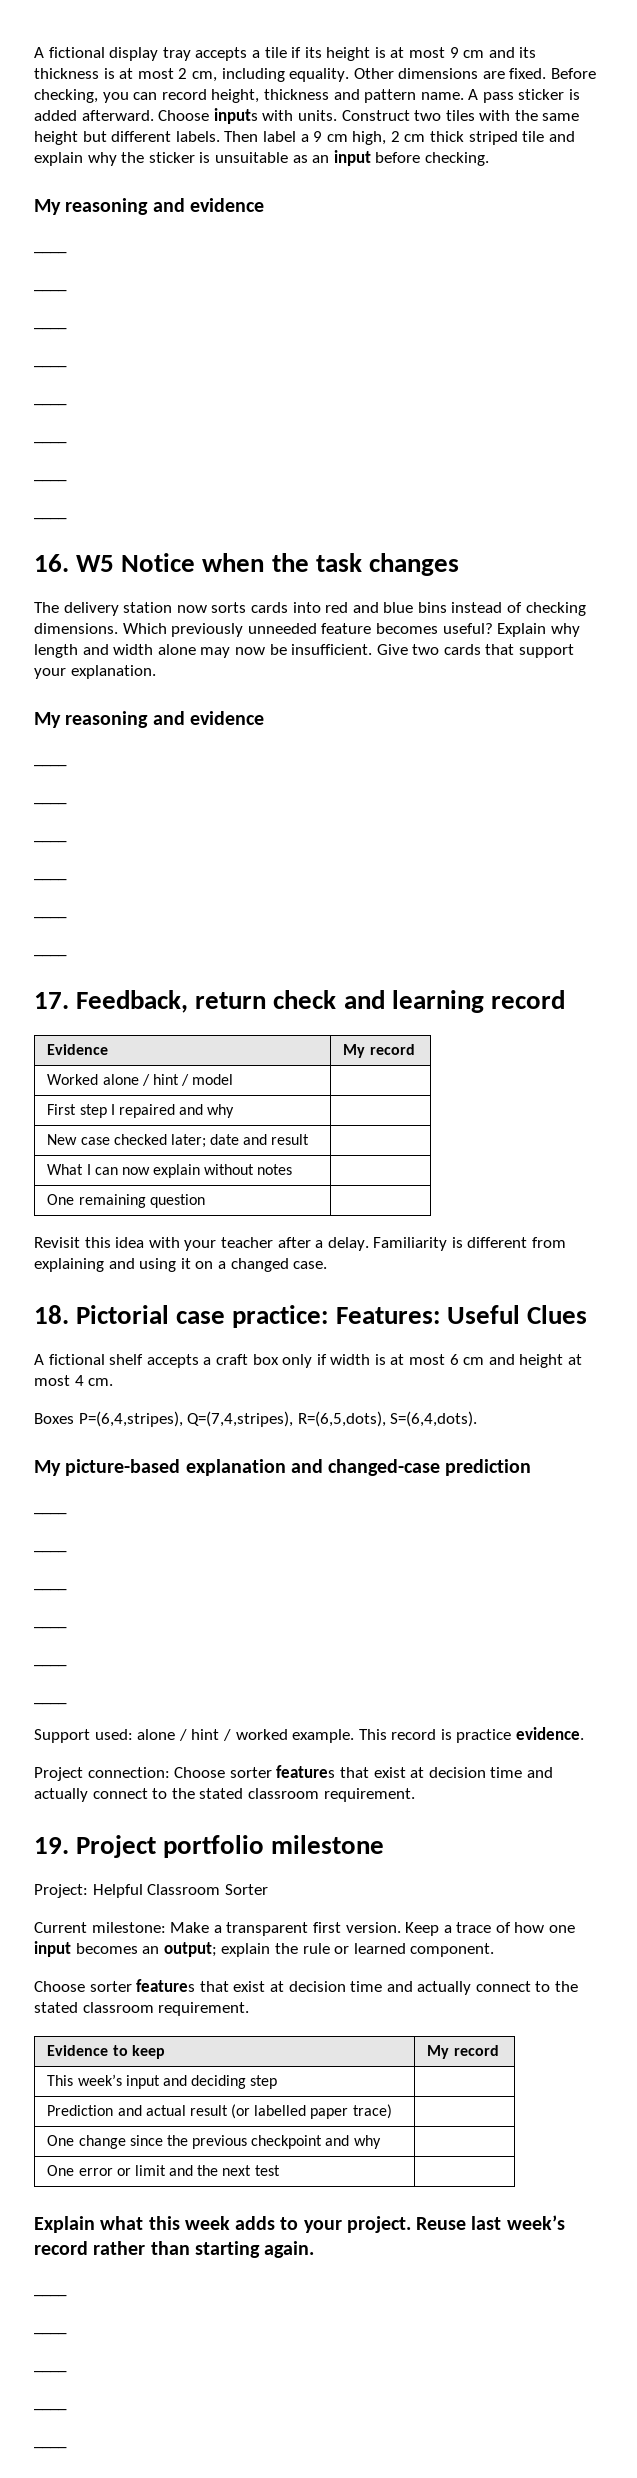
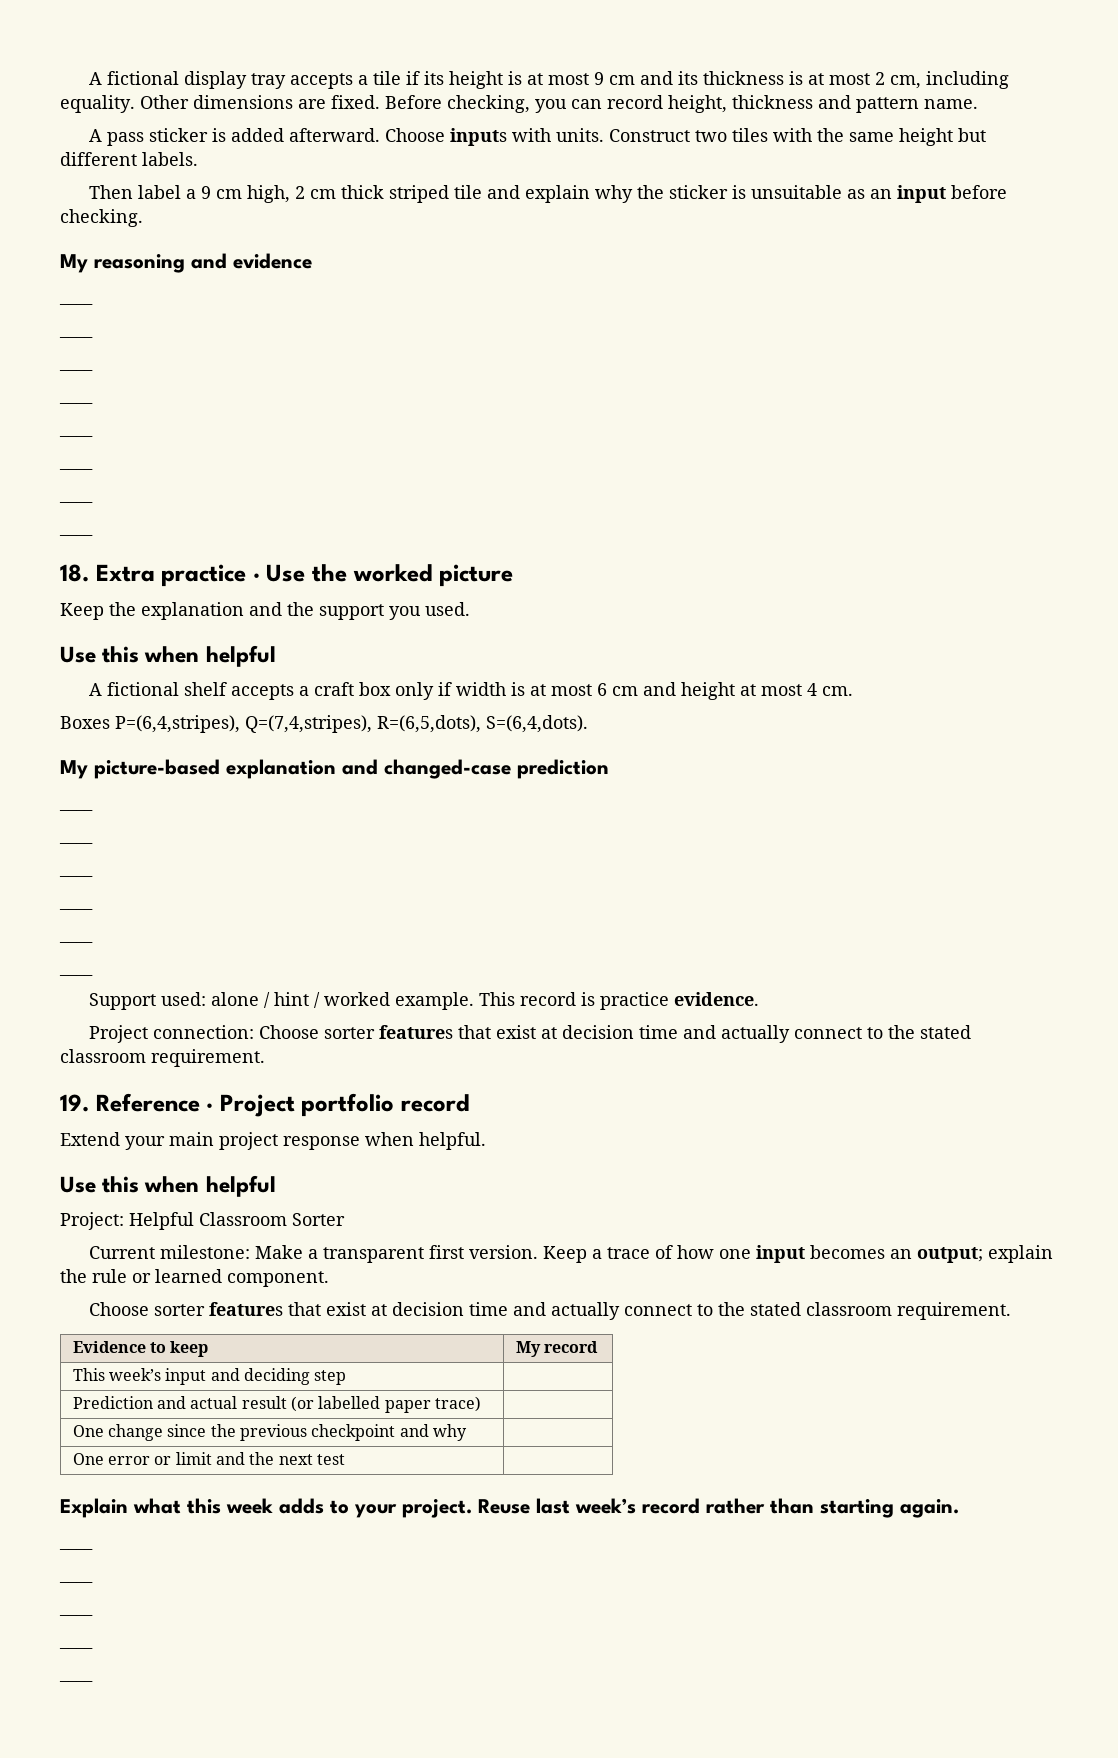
- Before checking, you can record height, thickness and pattern name. A pass sticker is added afterward.
+ Before checking, you can record height, thickness and pattern name.
+ A pass sticker is added afterward.
- Construct two tiles with the same height but different labels. Then label a 9 cm high, 2 cm thick striped tile and explain why the sticker is unsuitable as an input before checking.
+ Construct two tiles with the same height but different labels.
+ Then label a 9 cm high, 2 cm thick striped tile and explain why the sticker is unsuitable as an input before checking.
- 16. W5 Notice when the task changes
- The delivery station now sorts cards into red and blue bins instead of checking dimensions. Which previously unneeded feature becomes useful? Explain why length and width alone may now be insufficient. Give two cards that support your explanation.
- My reasoning and evidence
- ____
- ____
- ____
- ____
- ____
- ____
- 17. Feedback, return check and learning record
- Evidence | My record
- Worked alone / hint / model |
- First step I repaired and why |
- New case checked later; date and result |
- What I can now explain without notes |
- One remaining question |
- Revisit this idea with your teacher after a delay. Familiarity is different from explaining and using it on a changed case.
- 18. Pictorial case practice: Features: Useful Clues
+ 18. Extra practice · Use the worked picture
+ Keep the explanation and the support you used.
+ Use this when helpful
- 19. Project portfolio milestone
+ 19. Reference · Project portfolio record
+ Extend your main project response when helpful.
+ Use this when helpful

